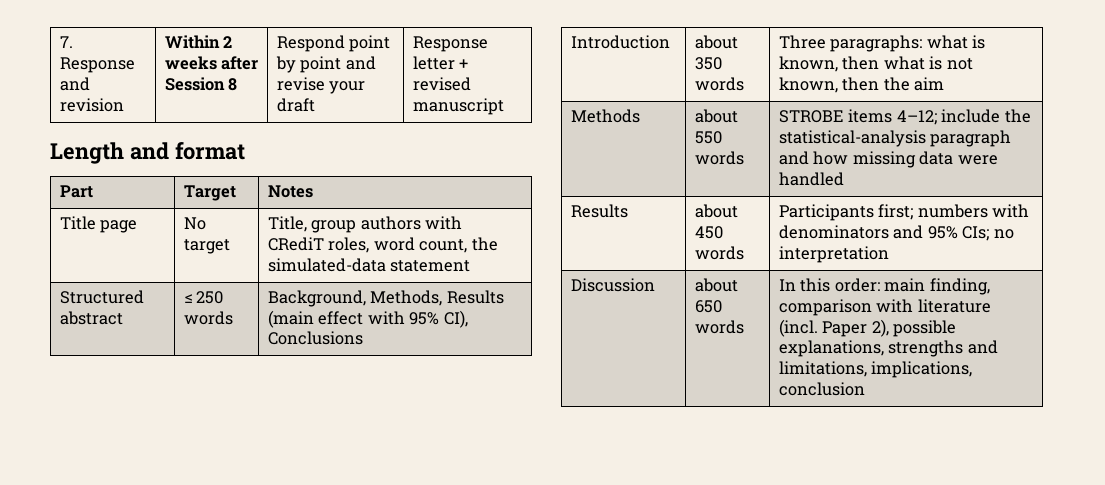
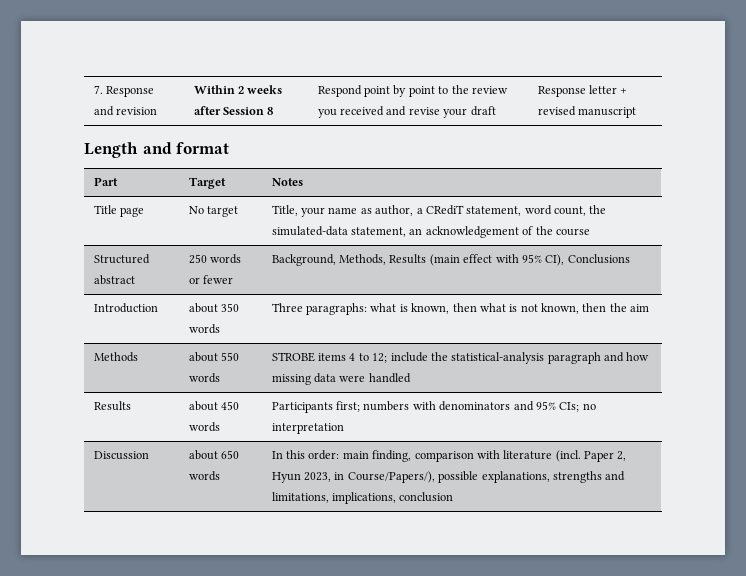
- 7. Response and revision | Within 2 weeks after Session 8 | Respond point by point and revise your draft | Response letter + revised manuscript
+ 7. Response and revision | Within 2 weeks after Session 8 | Respond point by point to the review you received and revise your draft | Response letter + revised manuscript
- Title page | No target | Title, group authors with CRediT roles, word count, the simulated-data statement
+ Title page | No target | Title, your name as author, a CRediT statement, word count, the simulated-data statement, an acknowledgement of the course
- Structured abstract | ≤ 250 words | Background, Methods, Results (main effect with 95% CI), Conclusions
+ Structured abstract | 250 words or fewer | Background, Methods, Results (main effect with 95% CI), Conclusions
- Methods | about 550 words | STROBE items 4–12; include the statistical-analysis paragraph and how missing data were handled
+ Methods | about 550 words | STROBE items 4 to 12; include the statistical-analysis paragraph and how missing data were handled
- Discussion | about 650 words | In this order: main finding, comparison with literature (incl. Paper 2), possible explanations, strengths and limitations, implications, conclusion
+ Discussion | about 650 words | In this order: main finding, comparison with literature (incl. Paper 2, Hyun 2023, in Course/Papers/), possible explanations, strengths and limitations, implications, conclusion

